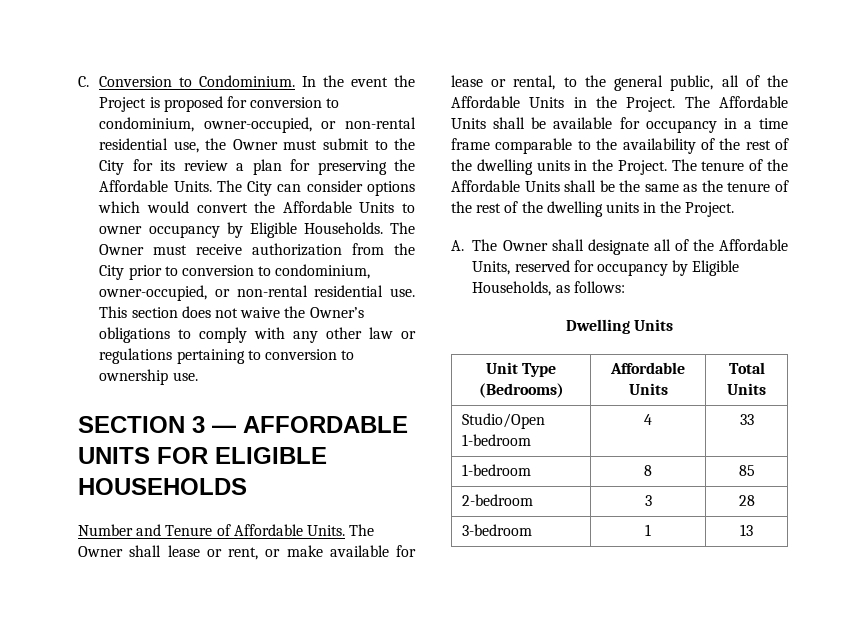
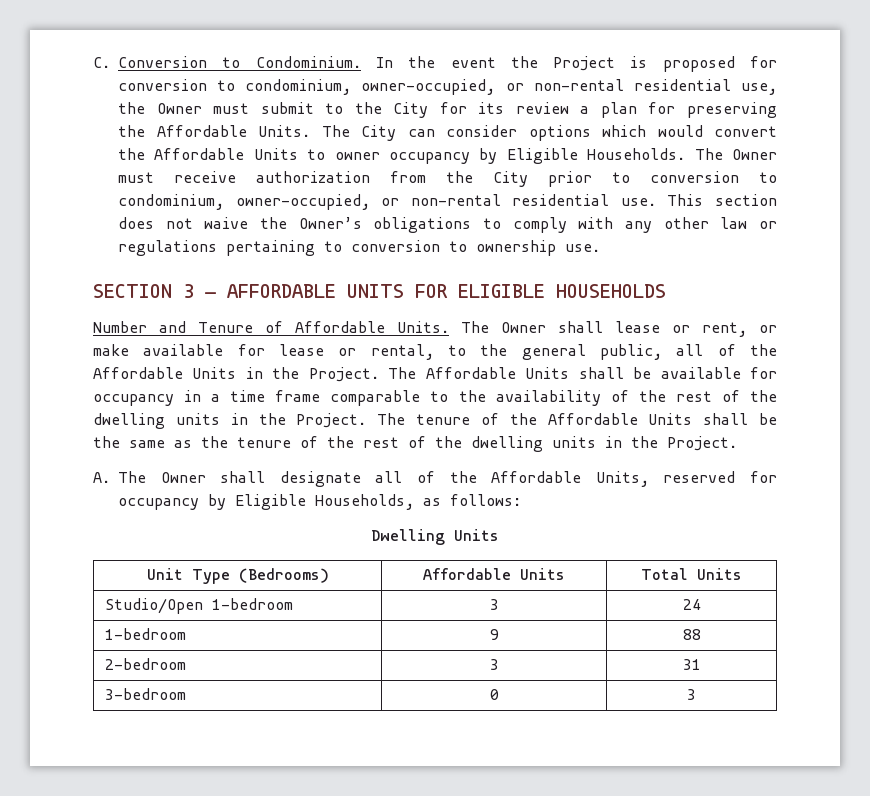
- Studio/Open 1-bedroom | 4 | 33
- 1-bedroom | 8 | 85
+ Studio/Open 1-bedroom | 3 | 24
+ 1-bedroom | 9 | 88
- 2-bedroom | 3 | 28
+ 2-bedroom | 3 | 31
- 3-bedroom | 1 | 13
+ 3-bedroom | 0 | 3

